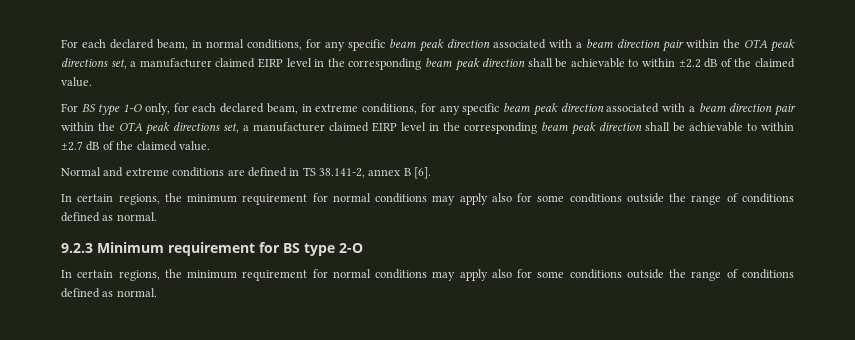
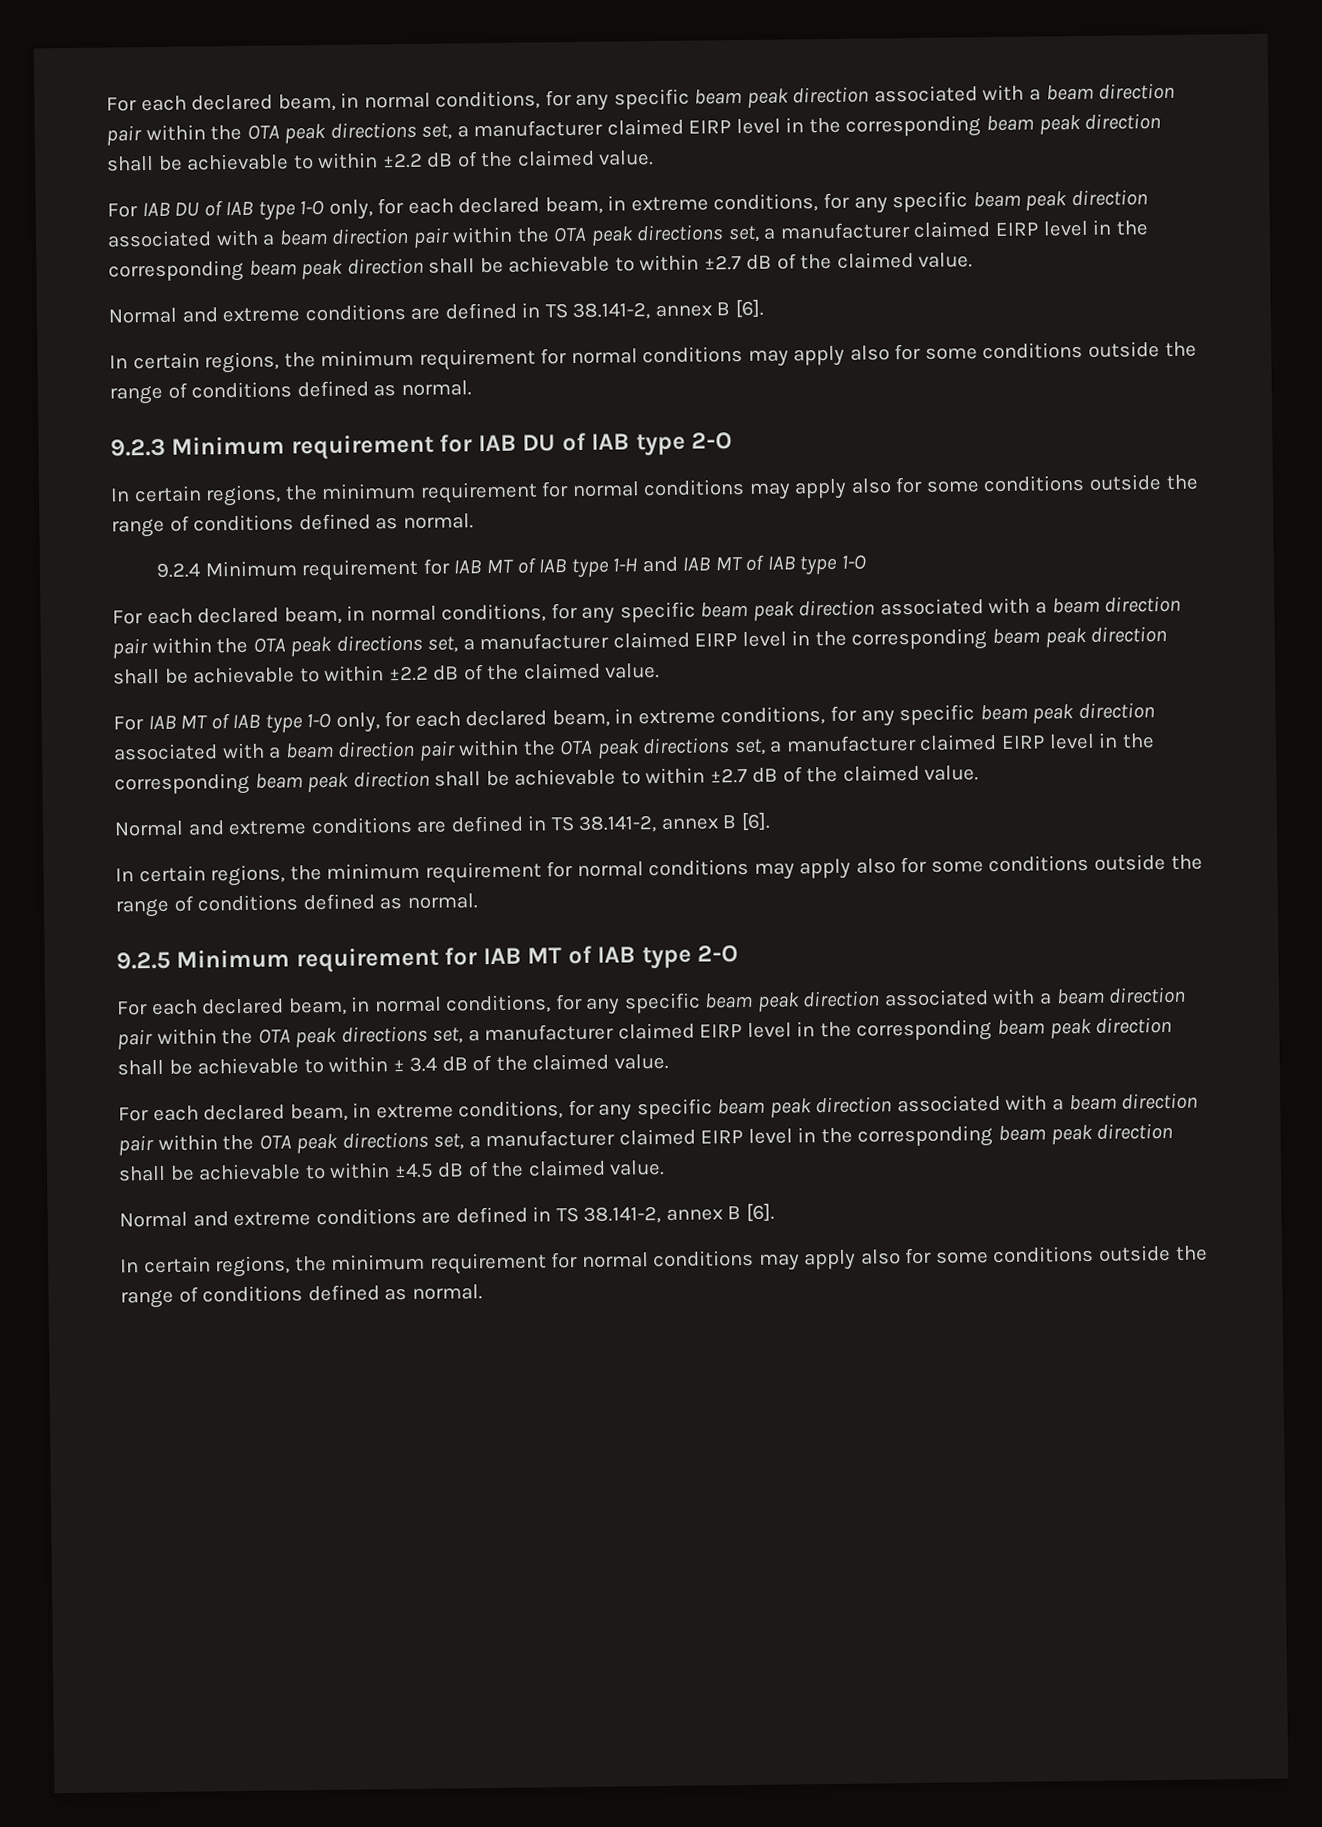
- For BS type 1-O only, for each declared beam, in extreme conditions, for any specific beam peak direction associated with a beam direction pair within the OTA peak directions set, a manufacturer claimed EIRP level in the corresponding beam peak direction shall be achievable to within ±2.7 dB of the claimed value.
+ For IAB DU of IAB type 1-O only, for each declared beam, in extreme conditions, for any specific beam peak direction associated with a beam direction pair within the OTA peak directions set, a manufacturer claimed EIRP level in the corresponding beam peak direction shall be achievable to within ±2.7 dB of the claimed value.
- 9.2.3 Minimum requirement for BS type 2-O
+ 9.2.3 Minimum requirement for IAB DU of IAB type 2-O
+ 9.2.4 Minimum requirement for IAB MT of IAB type 1-H and IAB MT of IAB type 1-O
+ For each declared beam, in normal conditions, for any specific beam peak direction associated with a beam direction pair within the OTA peak directions set, a manufacturer claimed EIRP level in the corresponding beam peak direction shall be achievable to within ±2.2 dB of the claimed value.
+ For IAB MT of IAB type 1-O only, for each declared beam, in extreme conditions, for any specific beam peak direction associated with a beam direction pair within the OTA peak directions set, a manufacturer claimed EIRP level in the corresponding beam peak direction shall be achievable to within ±2.7 dB of the claimed value.
+ Normal and extreme conditions are defined in TS 38.141-2, annex B [6].
+ In certain regions, the minimum requirement for normal conditions may apply also for some conditions outside the range of conditions defined as normal.
+ 9.2.5 Minimum requirement for IAB MT of IAB type 2-O
+ For each declared beam, in normal conditions, for any specific beam peak direction associated with a beam direction pair within the OTA peak directions set, a manufacturer claimed EIRP level in the corresponding beam peak direction shall be achievable to within ± 3.4 dB of the claimed value.
+ For each declared beam, in extreme conditions, for any specific beam peak direction associated with a beam direction pair within the OTA peak directions set, a manufacturer claimed EIRP level in the corresponding beam peak direction shall be achievable to within ±4.5 dB of the claimed value.
+ Normal and extreme conditions are defined in TS 38.141-2, annex B [6].
+ In certain regions, the minimum requirement for normal conditions may apply also for some conditions outside the range of conditions defined as normal.

